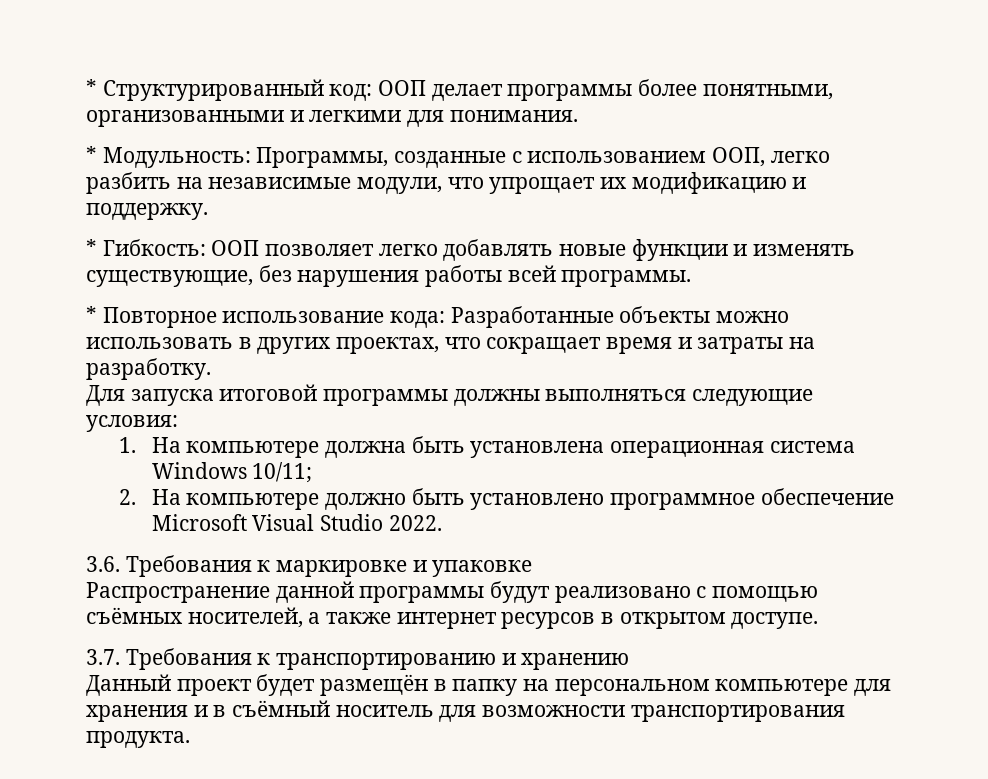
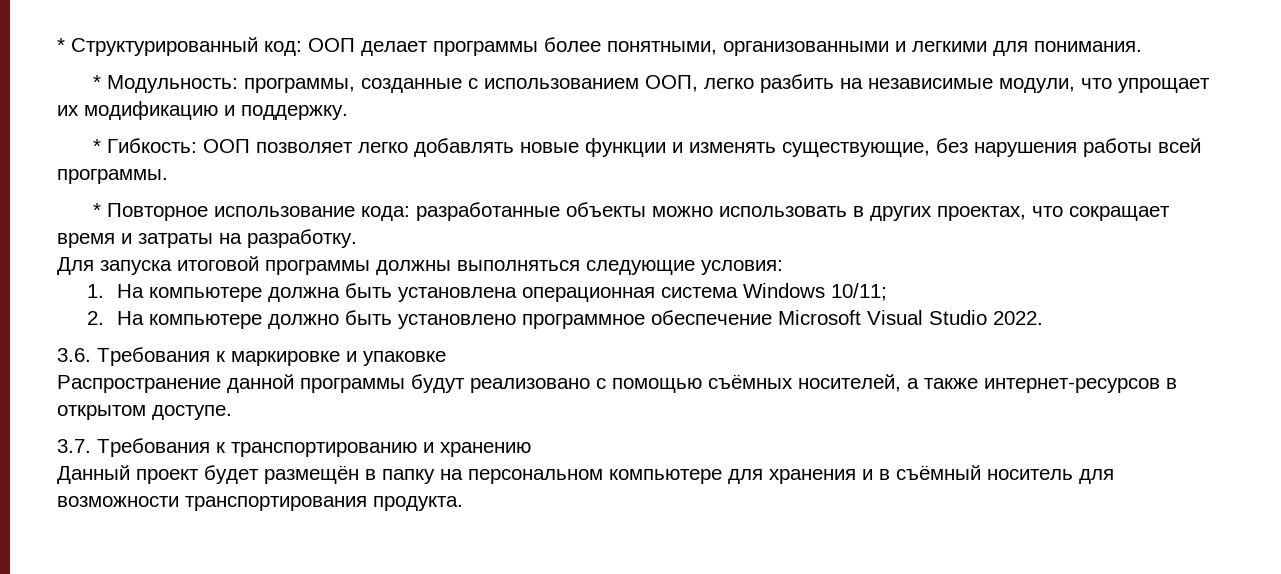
- * Модульность: Программы, созданные с использованием ООП, легко разбить на независимые модули, что упрощает их модификацию и поддержку.
+ * Модульность: программы, созданные с использованием ООП, легко разбить на независимые модули, что упрощает их модификацию и поддержку.
- * Повторное использование кода: Разработанные объекты можно использовать в других проектах, что сокращает время и затраты на разработку.
+ * Повторное использование кода: разработанные объекты можно использовать в других проектах, что сокращает время и затраты на разработку.
- Распространение данной программы будут реализовано с помощью съёмных носителей, а также интернет ресурсов в открытом доступе.
+ Распространение данной программы будут реализовано с помощью съёмных носителей, а также интернет-ресурсов в открытом доступе.

